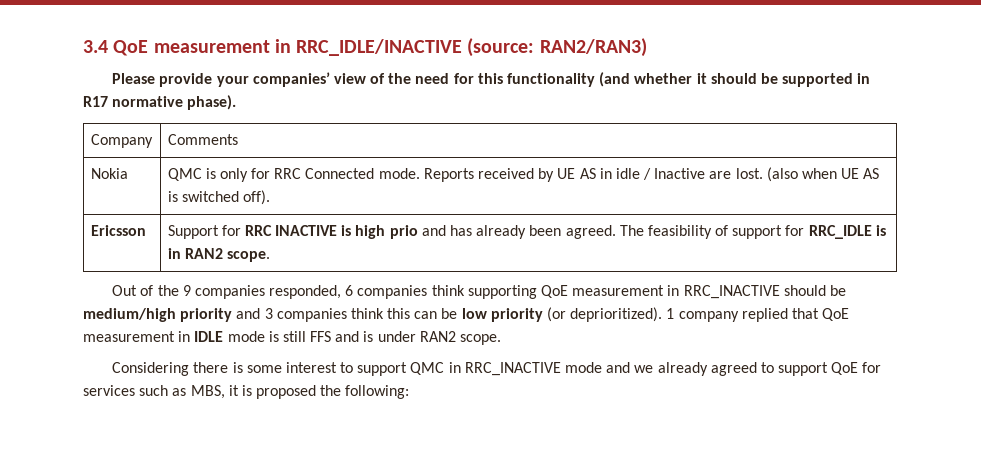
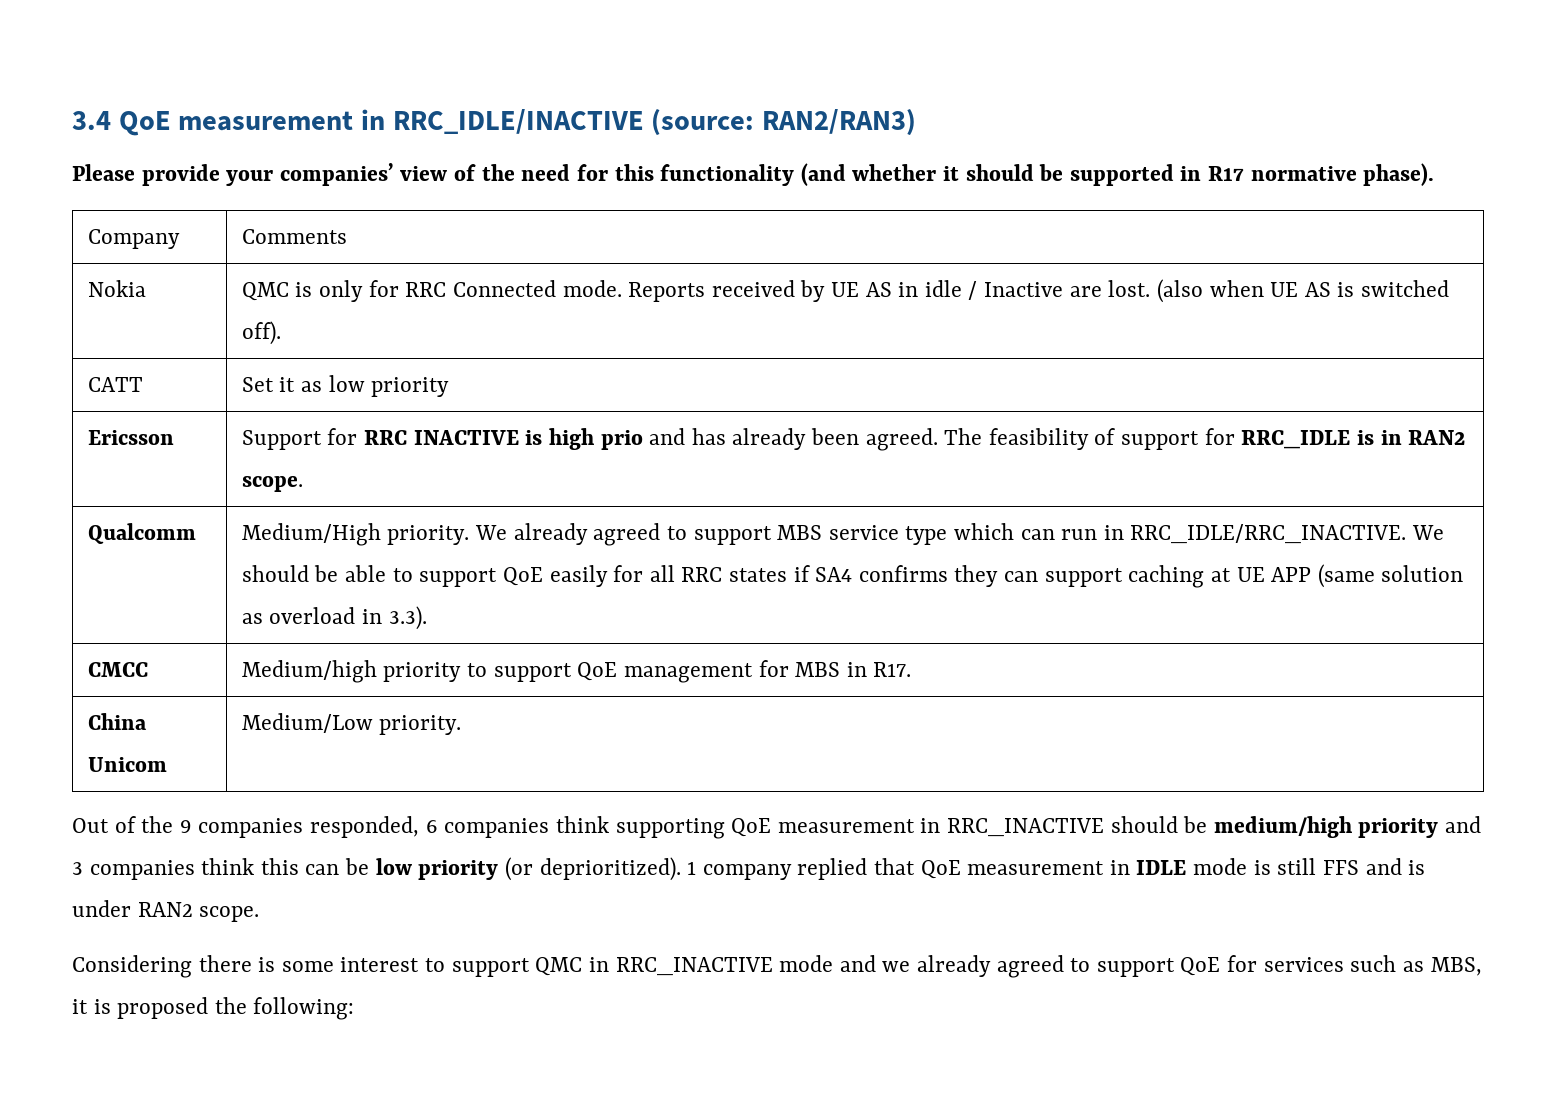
+ CATT | Set it as low priority
+ Qualcomm | Medium/High priority. We already agreed to support MBS service type which can run in RRC_IDLE/RRC_INACTIVE. We should be able to support QoE easily for all RRC states if SA4 confirms they can support caching at UE APP (same solution as overload in 3.3).
+ CMCC | Medium/high priority to support QoE management for MBS in R17.
+ China Unicom | Medium/Low priority.

